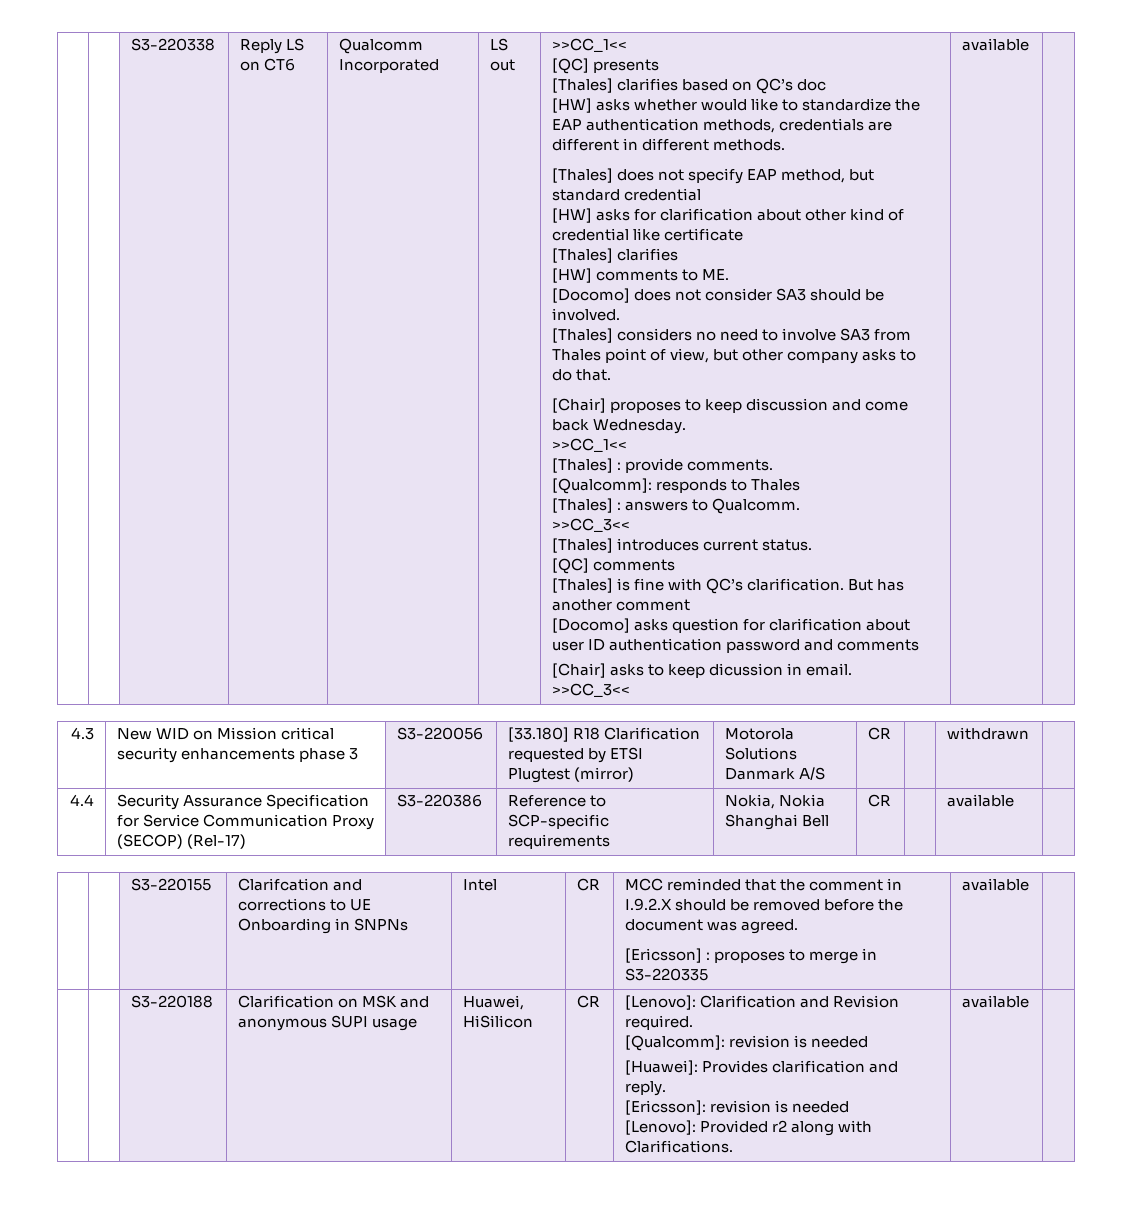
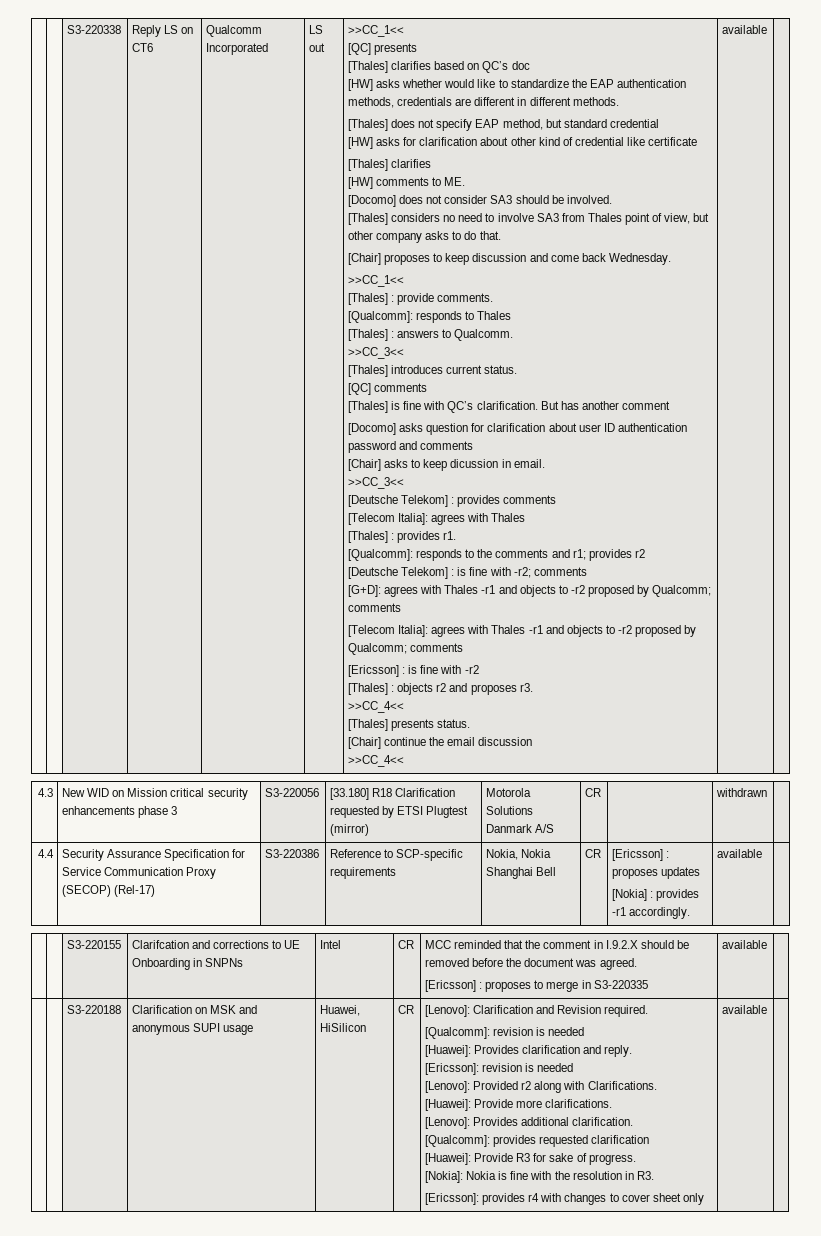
+ [Deutsche Telekom] : provides comments
+ [Telecom Italia]: agrees with Thales
+ [Thales] : provides r1.
+ [Qualcomm]: responds to the comments and r1; provides r2
+ [Deutsche Telekom] : is fine with -r2; comments
+ [G+D]: agrees with Thales -r1 and objects to -r2 proposed by Qualcomm; comments
+ [Telecom Italia]: agrees with Thales -r1 and objects to -r2 proposed by Qualcomm; comments
+ [Ericsson] : is fine with -r2
+ [Thales] : objects r2 and proposes r3.
+ >>CC_4<<
+ [Thales] presents status.
+ [Chair] continue the email discussion
+ >>CC_4<<
- 4.4 | Security Assurance Specification for Service Communication Proxy (SECOP) (Rel-17) | S3-220386 | Reference to SCP-specific requirements | Nokia, Nokia Shanghai Bell | CR | | available |
+ 4.4 | Security Assurance Specification for Service Communication Proxy (SECOP) (Rel-17) | S3-220386 | Reference to SCP-specific requirements | Nokia, Nokia Shanghai Bell | CR | [Ericsson] : proposes updates
+ [Nokia] : provides -r1 accordingly. | available |
+ [Huawei]: Provide more clarifications.
+ [Lenovo]: Provides additional clarification.
+ [Qualcomm]: provides requested clarification
+ [Huawei]: Provide R3 for sake of progress.
+ [Nokia]: Nokia is fine with the resolution in R3.
+ [Ericsson]: provides r4 with changes to cover sheet only

